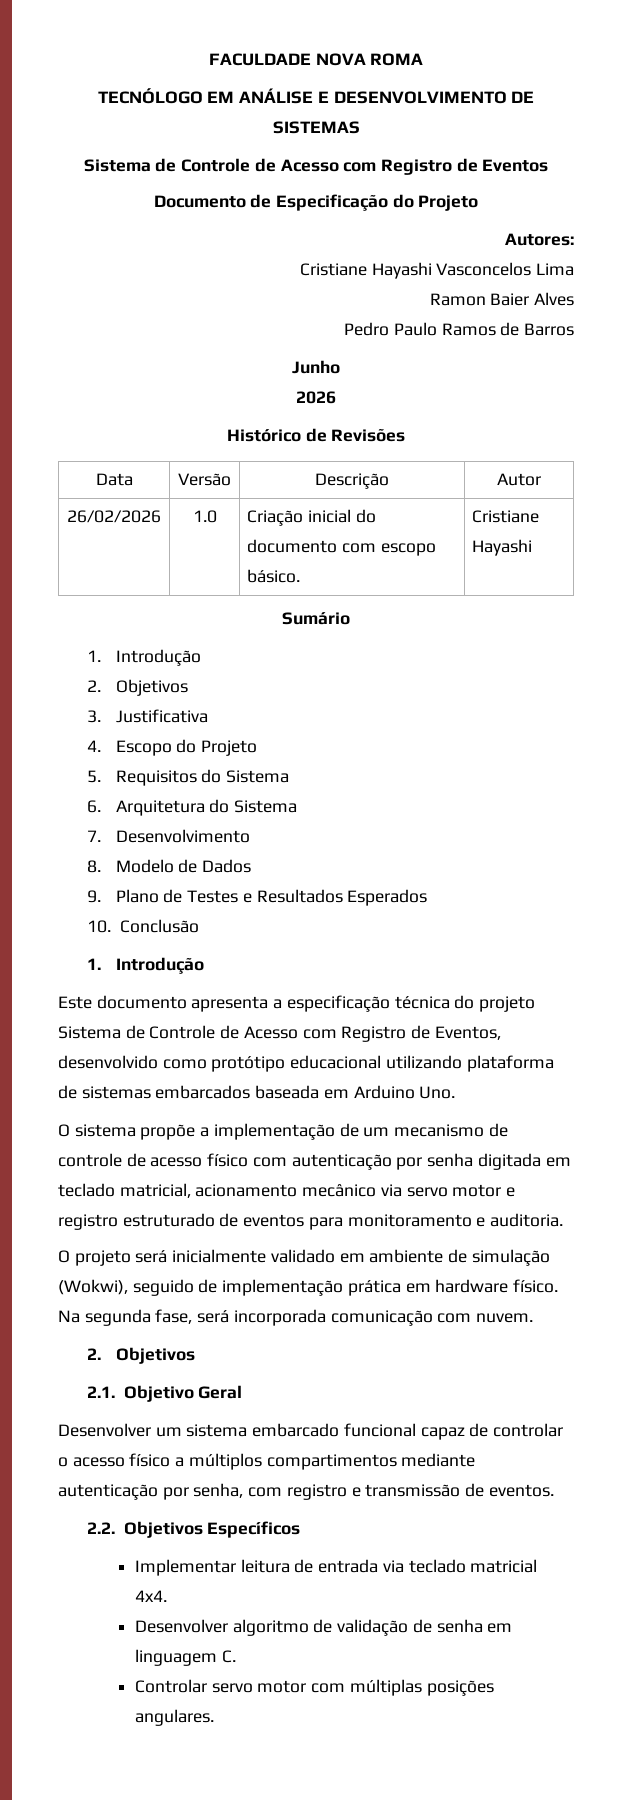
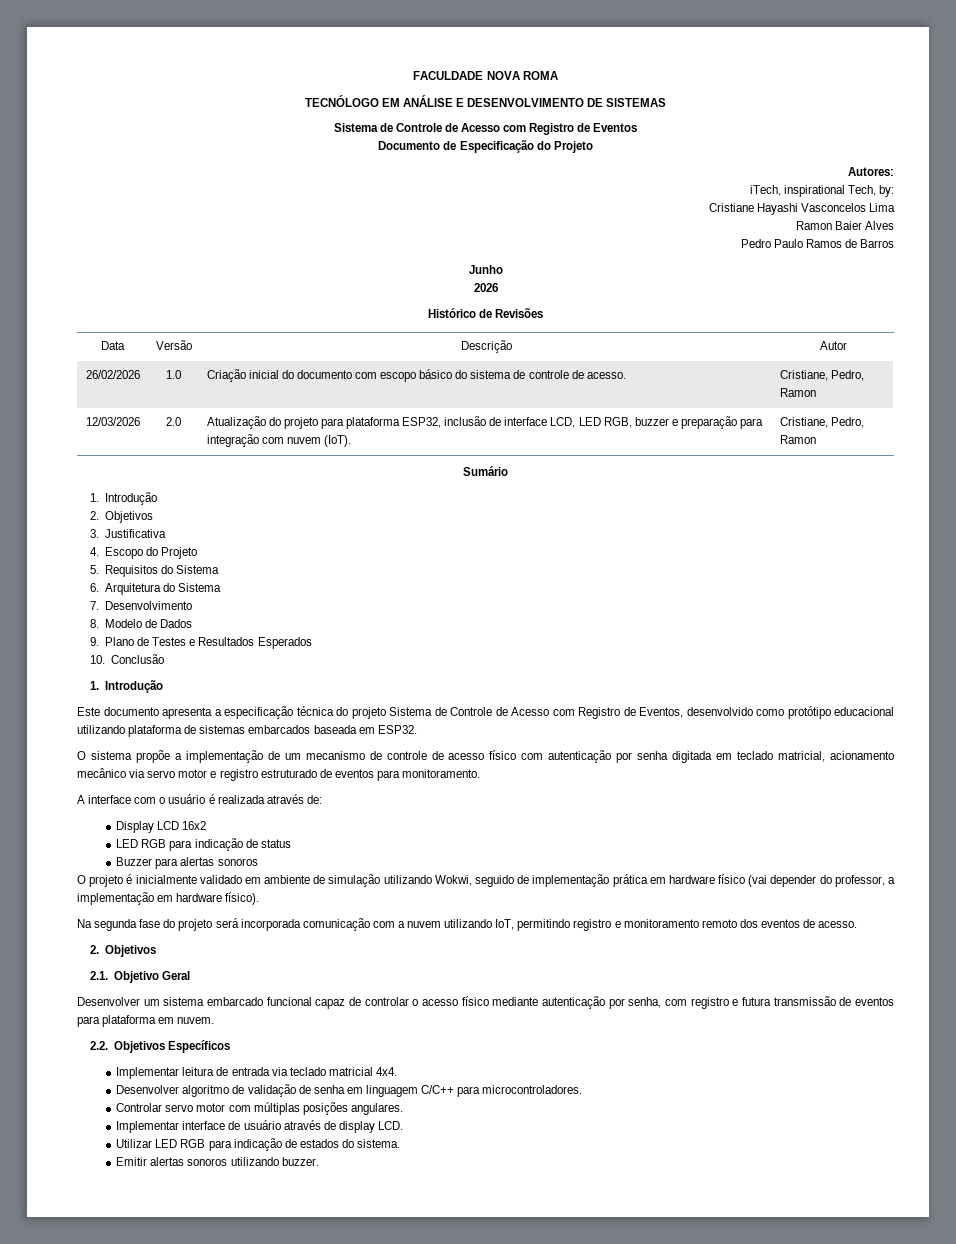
+ iTech, inspirational Tech, by:
- 26/02/2026 | 1.0 | Criação inicial do documento com escopo básico. | Cristiane Hayashi
+ 26/02/2026 | 1.0 | Criação inicial do documento com escopo básico do sistema de controle de acesso. | Cristiane, Pedro, Ramon
+ 12/03/2026 | 2.0 | Atualização do projeto para plataforma ESP32, inclusão de interface LCD, LED RGB, buzzer e preparação para integração com nuvem (IoT). | Cristiane, Pedro, Ramon
- Este documento apresenta a especificação técnica do projeto Sistema de Controle de Acesso com Registro de Eventos, desenvolvido como protótipo educacional utilizando plataforma de sistemas embarcados baseada em Arduino Uno.
+ Este documento apresenta a especificação técnica do projeto Sistema de Controle de Acesso com Registro de Eventos, desenvolvido como protótipo educacional utilizando plataforma de sistemas embarcados baseada em ESP32.
- O sistema propõe a implementação de um mecanismo de controle de acesso físico com autenticação por senha digitada em teclado matricial, acionamento mecânico via servo motor e registro estruturado de eventos para monitoramento e auditoria.
+ O sistema propõe a implementação de um mecanismo de controle de acesso físico com autenticação por senha digitada em teclado matricial, acionamento mecânico via servo motor e registro estruturado de eventos para monitoramento.
+ A interface com o usuário é realizada através de:
+ Display LCD 16x2
+ LED RGB para indicação de status
+ Buzzer para alertas sonoros
- O projeto será inicialmente validado em ambiente de simulação (Wokwi), seguido de implementação prática em hardware físico. Na segunda fase, será incorporada comunicação com nuvem.
+ O projeto é inicialmente validado em ambiente de simulação utilizando Wokwi, seguido de implementação prática em hardware físico (vai depender do professor, a implementação em hardware físico).
+ Na segunda fase do projeto será incorporada comunicação com a nuvem utilizando IoT, permitindo registro e monitoramento remoto dos eventos de acesso.
- Desenvolver um sistema embarcado funcional capaz de controlar o acesso físico a múltiplos compartimentos mediante autenticação por senha, com registro e transmissão de eventos.
+ Desenvolver um sistema embarcado funcional capaz de controlar o acesso físico mediante autenticação por senha, com registro e futura transmissão de eventos para plataforma em nuvem.
- Desenvolver algoritmo de validação de senha em linguagem C.
+ Desenvolver algoritmo de validação de senha em linguagem C/C++ para microcontroladores.
+ Implementar interface de usuário através de display LCD.
+ Utilizar LED RGB para indicação de estados do sistema.
+ Emitir alertas sonoros utilizando buzzer.

